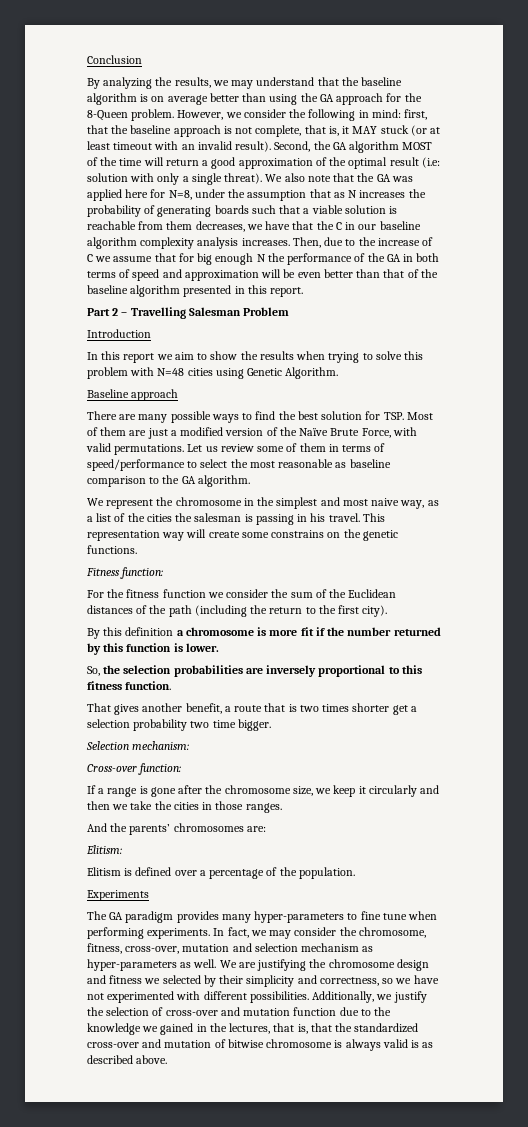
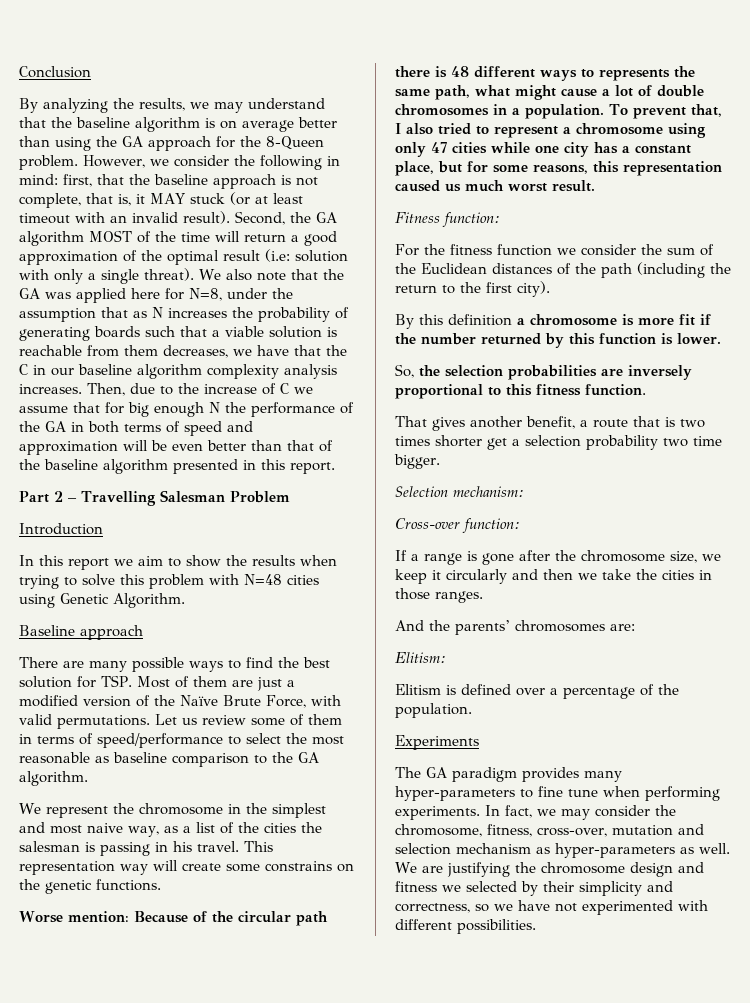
+ Worse mention: Because of the circular path there is 48 different ways to represents the same path, what might cause a lot of double chromosomes in a population. To prevent that, I also tried to represent a chromosome using only 47 cities while one city has a constant place, but for some reasons, this representation caused us much worst result.
- Additionally, we justify the selection of cross-over and mutation function due to the knowledge we gained in the lectures, that is, that the standardized cross-over and mutation of bitwise chromosome is always valid is as described above.

